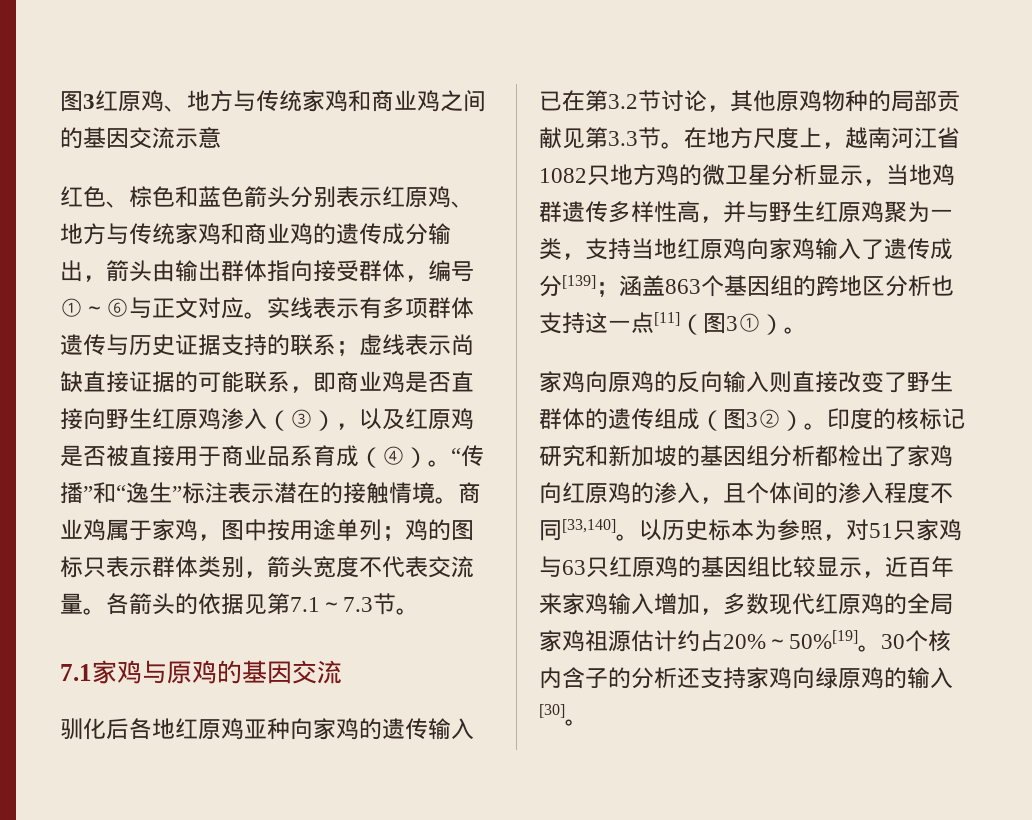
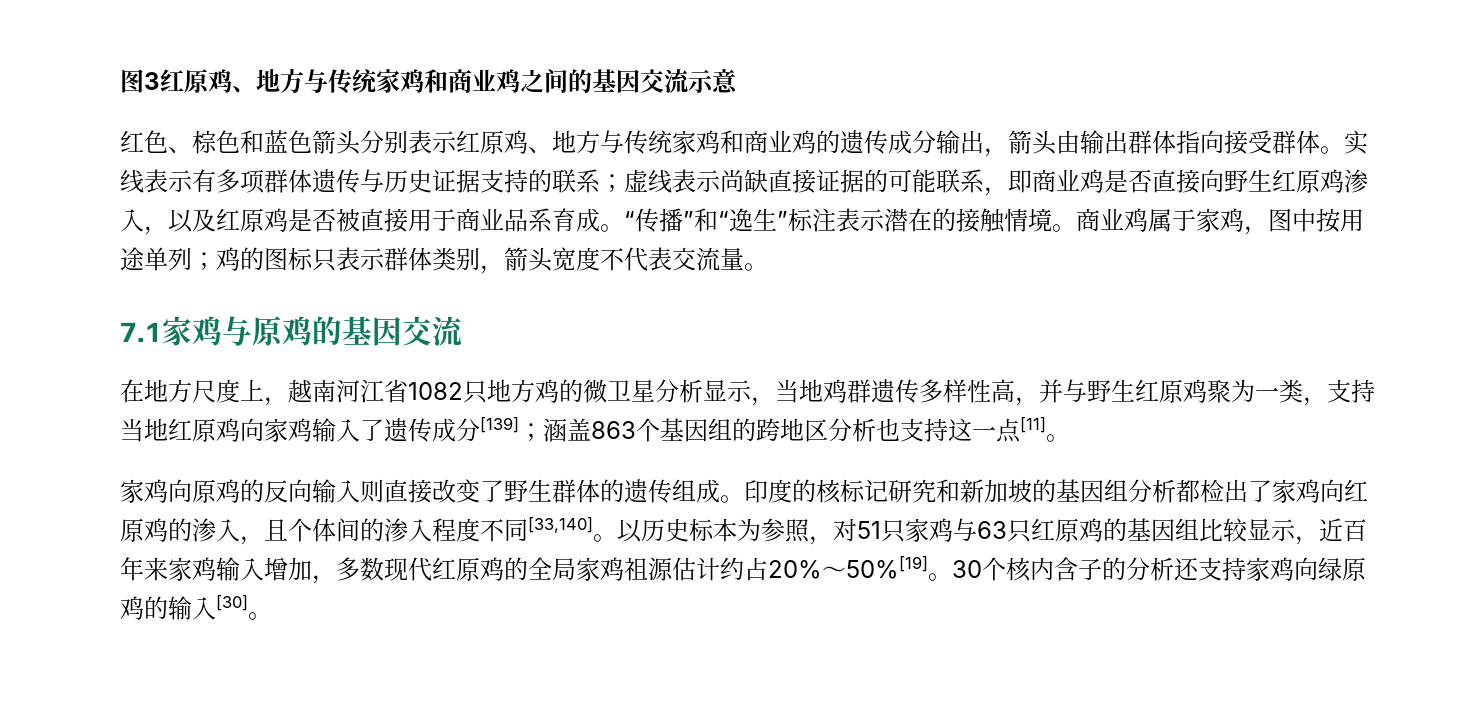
- 红色、棕色和蓝色箭头分别表示红原鸡、地方与传统家鸡和商业鸡的遗传成分输出，箭头由输出群体指向接受群体，编号①～⑥与正文对应。
+ 红色、棕色和蓝色箭头分别表示红原鸡、地方与传统家鸡和商业鸡的遗传成分输出，箭头由输出群体指向接受群体。
- 实线表示有多项群体遗传与历史证据支持的联系；虚线表示尚缺直接证据的可能联系，即商业鸡是否直接向野生红原鸡渗入（③），以及红原鸡是否被直接用于商业品系育成（④）。
+ 实线表示有多项群体遗传与历史证据支持的联系；虚线表示尚缺直接证据的可能联系，即商业鸡是否直接向野生红原鸡渗入，以及红原鸡是否被直接用于商业品系育成。
- 各箭头的依据见第7.1～7.3节。
- 驯化后各地红原鸡亚种向家鸡的遗传输入已在第3.2节讨论，其他原鸡物种的局部贡献见第3.3节。在地方尺度上，越南河江省1082只地方鸡的微卫星分析显示，当地鸡群遗传多样性高，并与野生红原鸡聚为一类，支持当地红原鸡向家鸡输入了遗传成分[139]；涵盖863个基因组的跨地区分析也支持这一点[11]（图3①）。
+ 在地方尺度上，越南河江省1082只地方鸡的微卫星分析显示，当地鸡群遗传多样性高，并与野生红原鸡聚为一类，支持当地红原鸡向家鸡输入了遗传成分[139]；涵盖863个基因组的跨地区分析也支持这一点[11]。
- 家鸡向原鸡的反向输入则直接改变了野生群体的遗传组成（图3②）。
+ 家鸡向原鸡的反向输入则直接改变了野生群体的遗传组成。

